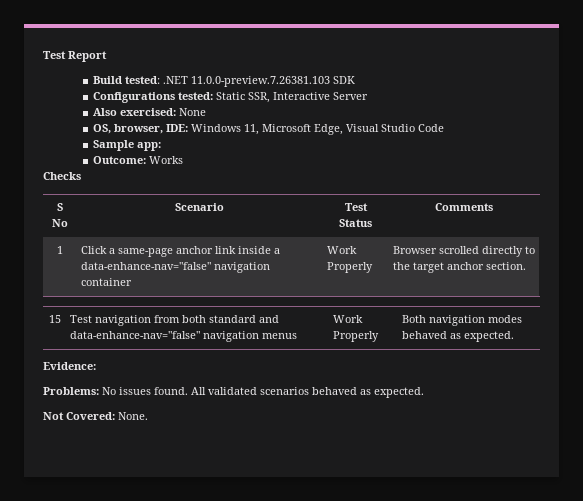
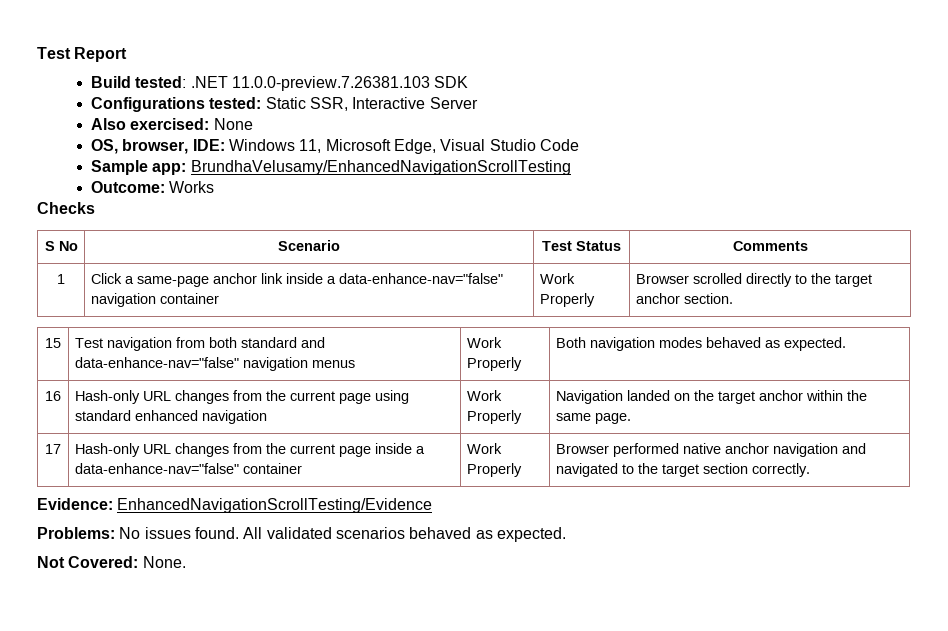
- Sample app:
+ Sample app: BrundhaVelusamy/EnhancedNavigationScrollTesting
+ 16 | Hash-only URL changes from the current page using standard enhanced navigation | Work Properly | Navigation landed on the target anchor within the same page.
+ 17 | Hash-only URL changes from the current page inside a data-enhance-nav="false" container | Work Properly | Browser performed native anchor navigation and navigated to the target section correctly.
- Evidence:
+ Evidence: EnhancedNavigationScrollTesting/Evidence

